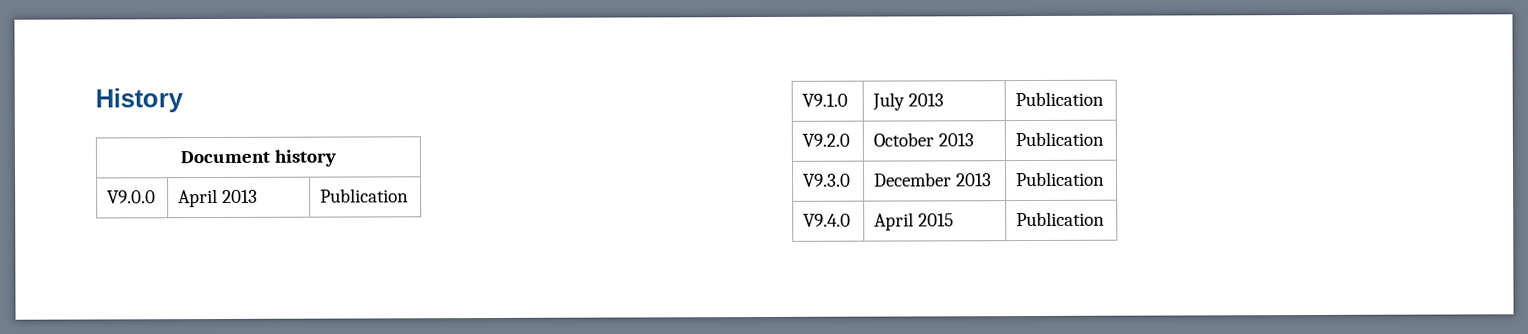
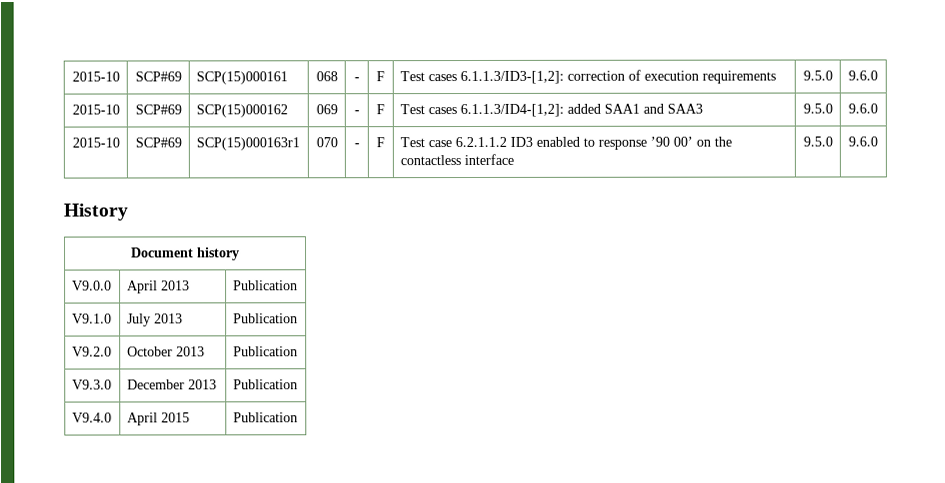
+ 2015-10 | SCP#69 | SCP(15)000161 | 068 | - | F | Test cases 6.1.1.3/ID3-[1,2]: correction of execution requirements | 9.5.0 | 9.6.0
+ 2015-10 | SCP#69 | SCP(15)000162 | 069 | - | F | Test cases 6.1.1.3/ID4-[1,2]: added SAA1 and SAA3 | 9.5.0 | 9.6.0
+ 2015-10 | SCP#69 | SCP(15)000163r1 | 070 | - | F | Test case 6.2.1.1.2 ID3 enabled to response ’90 00’ on the contactless interface | 9.5.0 | 9.6.0

